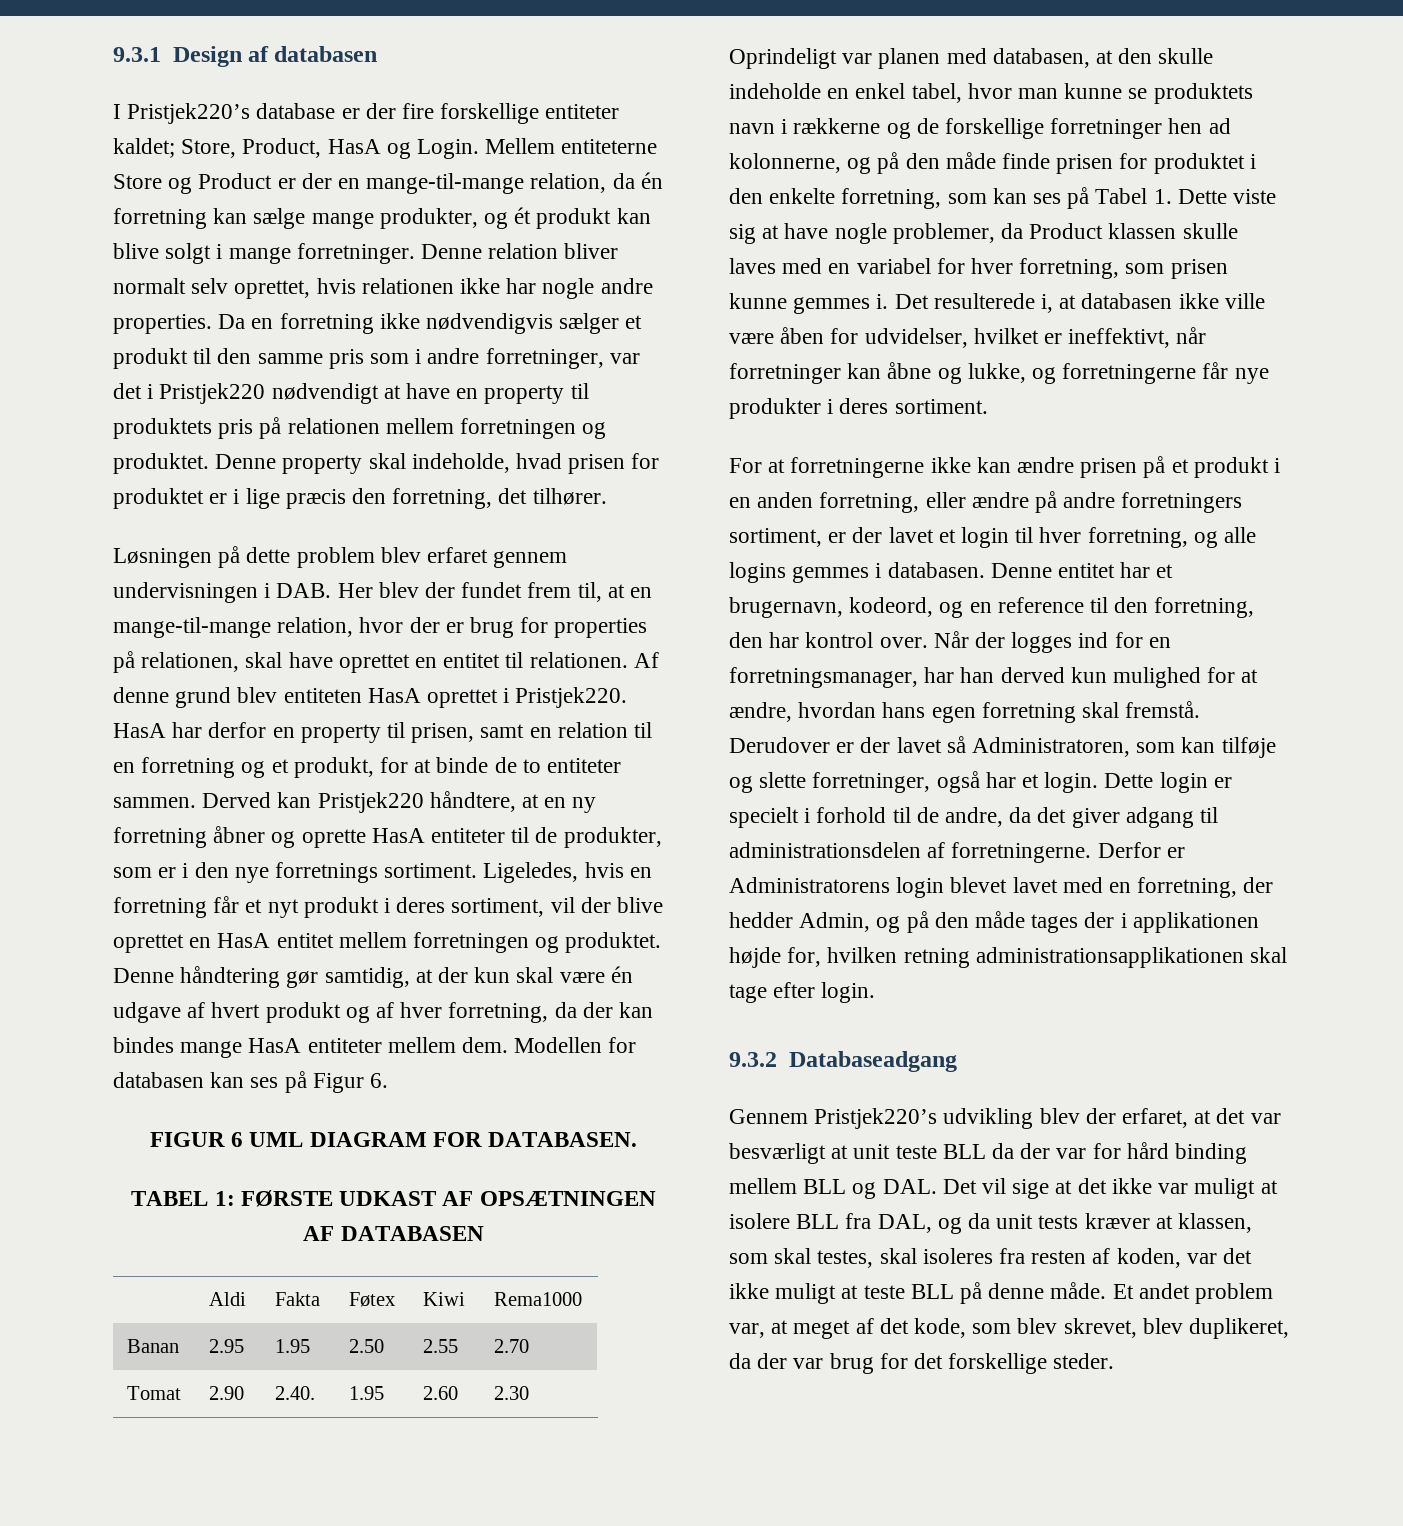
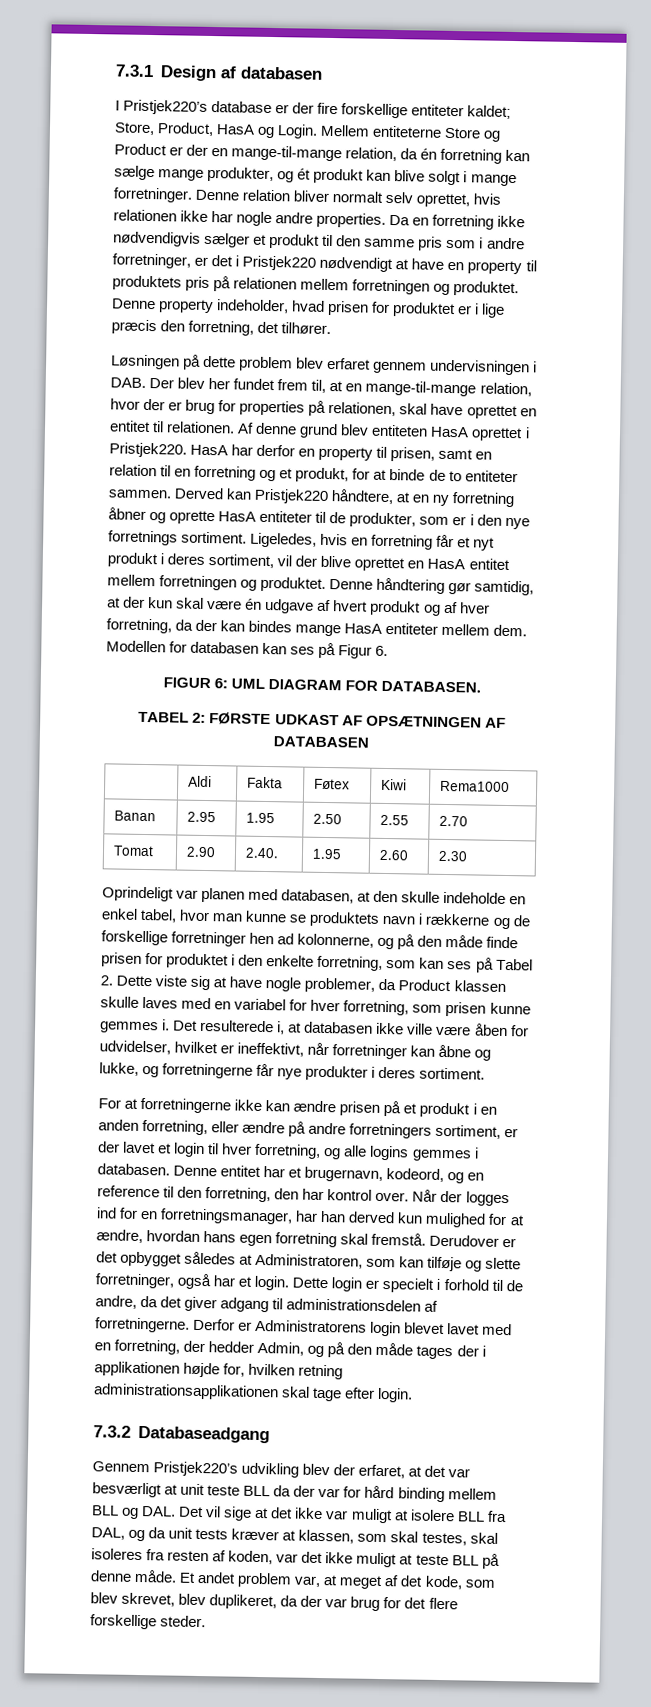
- 9.3.1 Design af databasen
+ 7.3.1 Design af databasen
- Da en forretning ikke nødvendigvis sælger et produkt til den samme pris som i andre forretninger, var det i Pristjek220 nødvendigt at have en property til produktets pris på relationen mellem forretningen og produktet.
+ Da en forretning ikke nødvendigvis sælger et produkt til den samme pris som i andre forretninger, er det i Pristjek220 nødvendigt at have en property til produktets pris på relationen mellem forretningen og produktet.
- Denne property skal indeholde, hvad prisen for produktet er i lige præcis den forretning, det tilhører.
+ Denne property indeholder, hvad prisen for produktet er i lige præcis den forretning, det tilhører.
- Løsningen på dette problem blev erfaret gennem undervisningen i DAB. Her blev der fundet frem til, at en mange-til-mange relation, hvor der er brug for properties på relationen, skal have oprettet en entitet til relationen.
+ Løsningen på dette problem blev erfaret gennem undervisningen i DAB. Der blev her fundet frem til, at en mange-til-mange relation, hvor der er brug for properties på relationen, skal have oprettet en entitet til relationen.
- FIGUR 6 UML DIAGRAM FOR DATABASEN.
+ FIGUR 6: UML DIAGRAM FOR DATABASEN.
- TABEL 1: FØRSTE UDKAST AF OPSÆTNINGEN AF DATABASEN
+ TABEL 2: FØRSTE UDKAST AF OPSÆTNINGEN AF DATABASEN
- Oprindeligt var planen med databasen, at den skulle indeholde en enkel tabel, hvor man kunne se produktets navn i rækkerne og de forskellige forretninger hen ad kolonnerne, og på den måde finde prisen for produktet i den enkelte forretning, som kan ses på Tabel 1. Dette viste sig at have nogle problemer, da Product klassen skulle laves med en variabel for hver forretning, som prisen kunne gemmes i.
+ Oprindeligt var planen med databasen, at den skulle indeholde en enkel tabel, hvor man kunne se produktets navn i rækkerne og de forskellige forretninger hen ad kolonnerne, og på den måde finde prisen for produktet i den enkelte forretning, som kan ses på Tabel 2. Dette viste sig at have nogle problemer, da Product klassen skulle laves med en variabel for hver forretning, som prisen kunne gemmes i.
- Derudover er der lavet så Administratoren, som kan tilføje og slette forretninger, også har et login.
+ Derudover er det opbygget således at Administratoren, som kan tilføje og slette forretninger, også har et login.
- 9.3.2 Databaseadgang
+ 7.3.2 Databaseadgang
- Et andet problem var, at meget af det kode, som blev skrevet, blev duplikeret, da der var brug for det forskellige steder.
+ Et andet problem var, at meget af det kode, som blev skrevet, blev duplikeret, da der var brug for det flere forskellige steder.

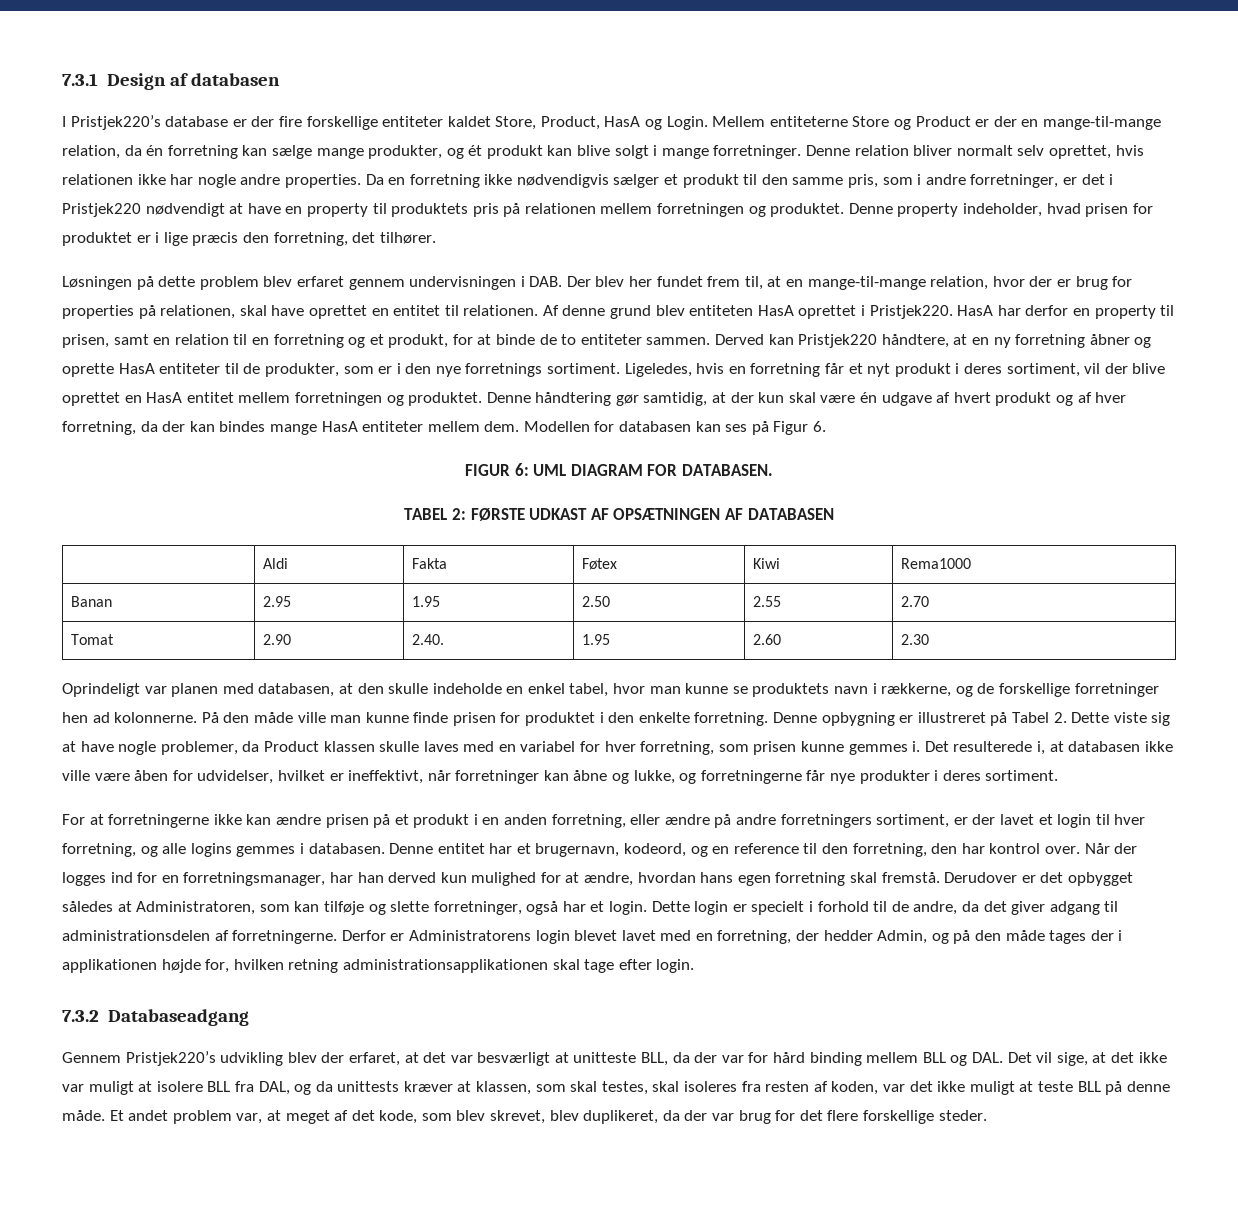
- I Pristjek220’s database er der fire forskellige entiteter kaldet; Store, Product, HasA og Login.
+ I Pristjek220’s database er der fire forskellige entiteter kaldet Store, Product, HasA og Login.
- Da en forretning ikke nødvendigvis sælger et produkt til den samme pris som i andre forretninger, er det i Pristjek220 nødvendigt at have en property til produktets pris på relationen mellem forretningen og produktet.
+ Da en forretning ikke nødvendigvis sælger et produkt til den samme pris, som i andre forretninger, er det i Pristjek220 nødvendigt at have en property til produktets pris på relationen mellem forretningen og produktet.
- Oprindeligt var planen med databasen, at den skulle indeholde en enkel tabel, hvor man kunne se produktets navn i rækkerne og de forskellige forretninger hen ad kolonnerne, og på den måde finde prisen for produktet i den enkelte forretning, som kan ses på Tabel 2. Dette viste sig at have nogle problemer, da Product klassen skulle laves med en variabel for hver forretning, som prisen kunne gemmes i.
+ Oprindeligt var planen med databasen, at den skulle indeholde en enkel tabel, hvor man kunne se produktets navn i rækkerne, og de forskellige forretninger hen ad kolonnerne. På den måde ville man kunne finde prisen for produktet i den enkelte forretning. Denne opbygning er illustreret på Tabel 2. Dette viste sig at have nogle problemer, da Product klassen skulle laves med en variabel for hver forretning, som prisen kunne gemmes i.
- Gennem Pristjek220’s udvikling blev der erfaret, at det var besværligt at unit teste BLL da der var for hård binding mellem BLL og DAL. Det vil sige at det ikke var muligt at isolere BLL fra DAL, og da unit tests kræver at klassen, som skal testes, skal isoleres fra resten af koden, var det ikke muligt at teste BLL på denne måde.
+ Gennem Pristjek220’s udvikling blev der erfaret, at det var besværligt at unitteste BLL, da der var for hård binding mellem BLL og DAL. Det vil sige, at det ikke var muligt at isolere BLL fra DAL, og da unittests kræver at klassen, som skal testes, skal isoleres fra resten af koden, var det ikke muligt at teste BLL på denne måde.

